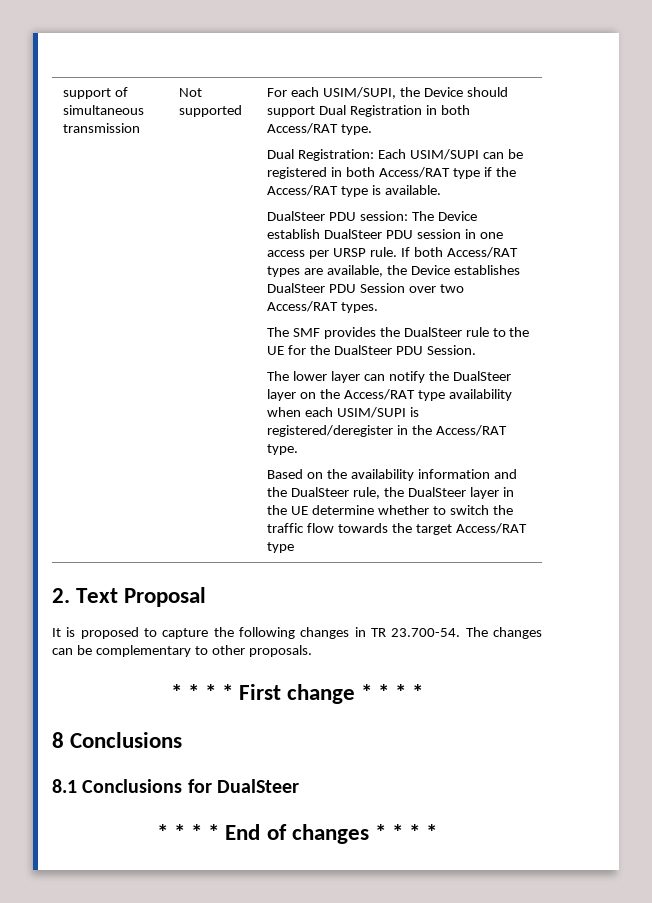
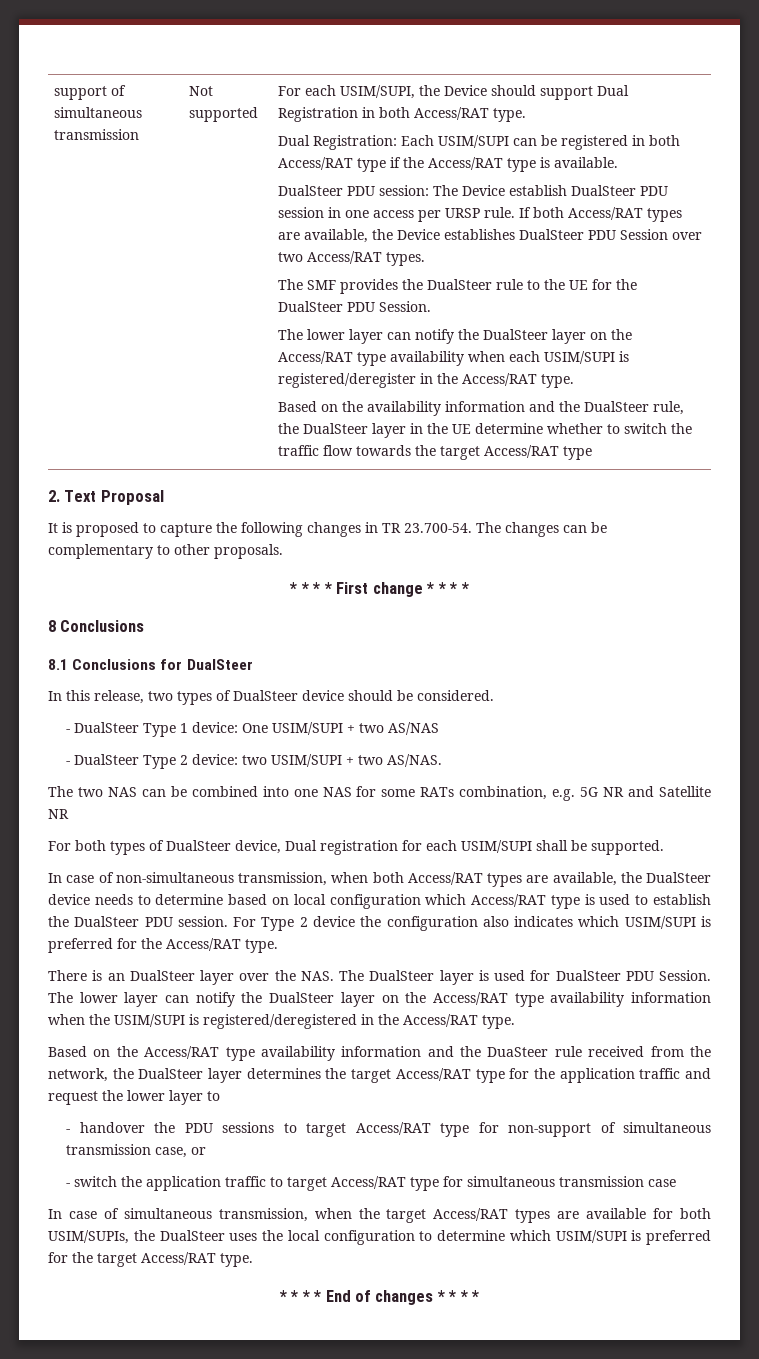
+ In this release, two types of DualSteer device should be considered.
+ - DualSteer Type 1 device: One USIM/SUPI + two AS/NAS
+ - DualSteer Type 2 device: two USIM/SUPI + two AS/NAS.
+ The two NAS can be combined into one NAS for some RATs combination, e.g. 5G NR and Satellite NR
+ For both types of DualSteer device, Dual registration for each USIM/SUPI shall be supported.
+ In case of non-simultaneous transmission, when both Access/RAT types are available, the DualSteer device needs to determine based on local configuration which Access/RAT type is used to establish the DualSteer PDU session. For Type 2 device the configuration also indicates which USIM/SUPI is preferred for the Access/RAT type.
+ There is an DualSteer layer over the NAS. The DualSteer layer is used for DualSteer PDU Session. The lower layer can notify the DualSteer layer on the Access/RAT type availability information when the USIM/SUPI is registered/deregistered in the Access/RAT type.
+ Based on the Access/RAT type availability information and the DuaSteer rule received from the network, the DualSteer layer determines the target Access/RAT type for the application traffic and request the lower layer to
+ - handover the PDU sessions to target Access/RAT type for non-support of simultaneous transmission case, or
+ - switch the application traffic to target Access/RAT type for simultaneous transmission case
+ In case of simultaneous transmission, when the target Access/RAT types are available for both USIM/SUPIs, the DualSteer uses the local configuration to determine which USIM/SUPI is preferred for the target Access/RAT type.

